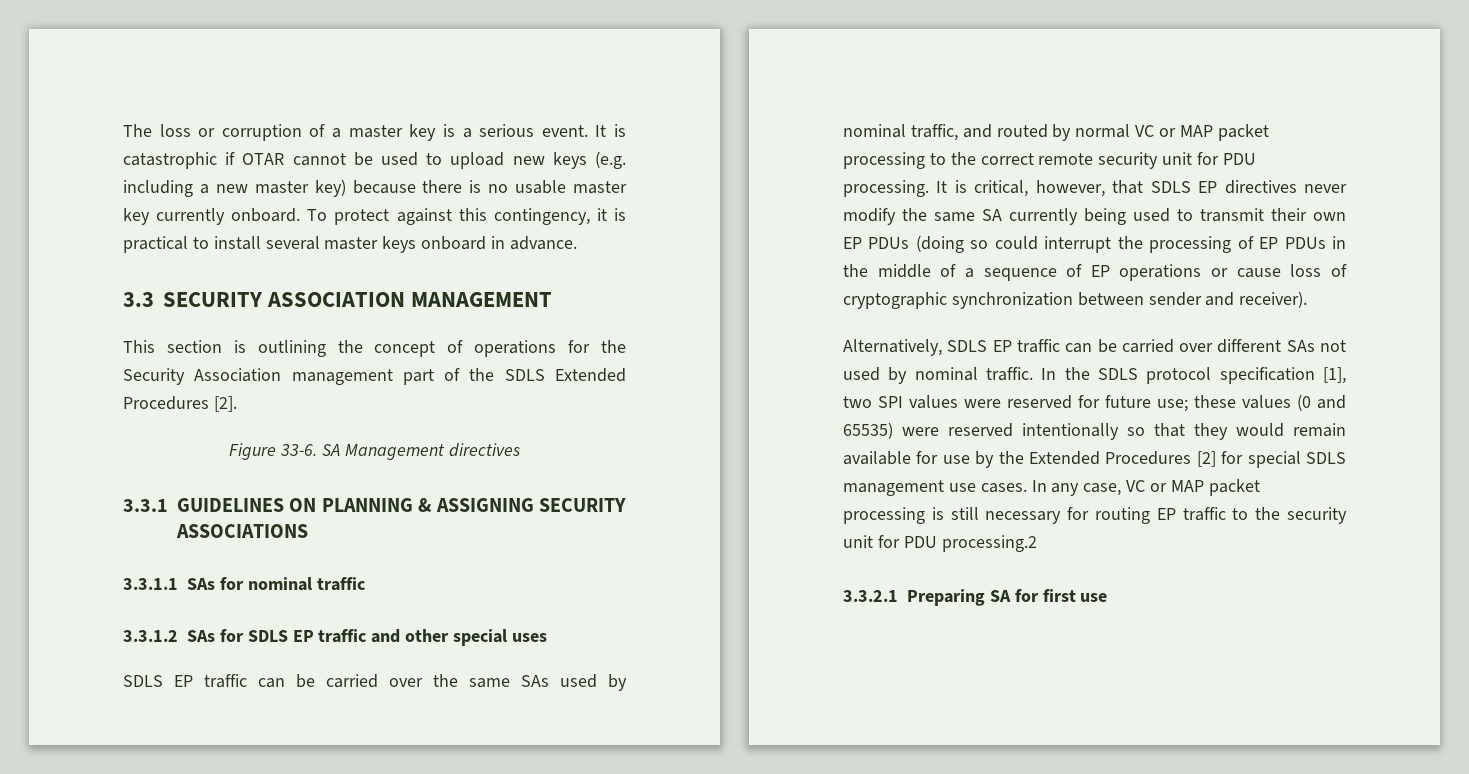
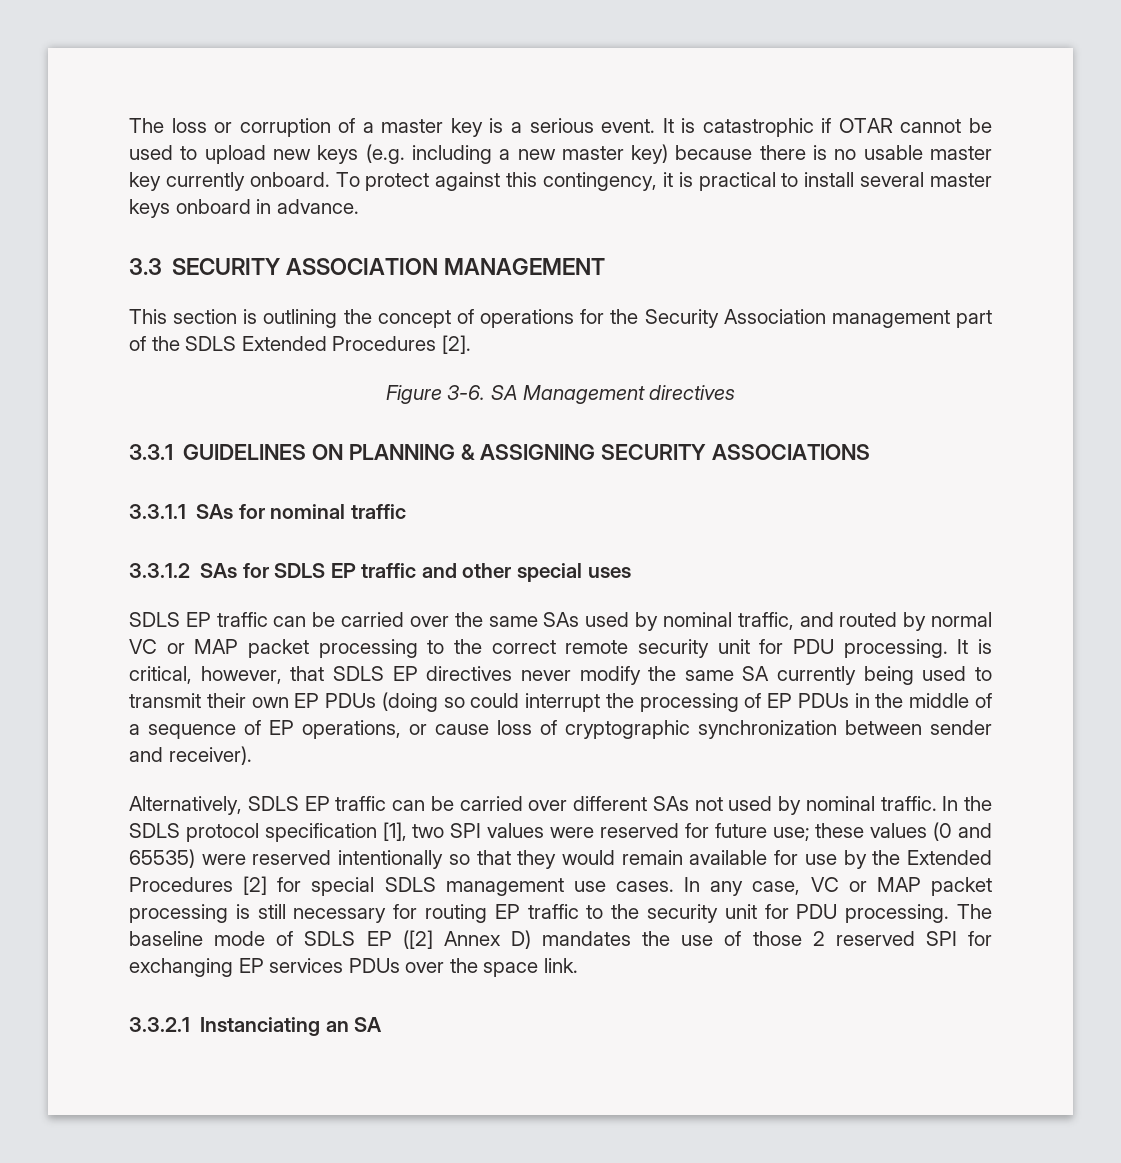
- Figure 33-6.
+ Figure 3-6.
- It is critical, however, that SDLS EP directives never modify the same SA currently being used to transmit their own EP PDUs (doing so could interrupt the processing of EP PDUs in the middle of a sequence of EP operations or cause loss of cryptographic synchronization between sender and receiver).
+ It is critical, however, that SDLS EP directives never modify the same SA currently being used to transmit their own EP PDUs (doing so could interrupt the processing of EP PDUs in the middle of a sequence of EP operations, or cause loss of cryptographic synchronization between sender and receiver).
- In any case, VC or MAP packet processing is still necessary for routing EP traffic to the security unit for PDU processing.2
- 3.3.2.1 Preparing SA for first use
+ In any case, VC or MAP packet processing is still necessary for routing EP traffic to the security unit for PDU processing. The baseline mode of SDLS EP ([2] Annex D) mandates the use of those 2 reserved SPI for exchanging EP services PDUs over the space link.
+ 3.3.2.1 Instanciating an SA

